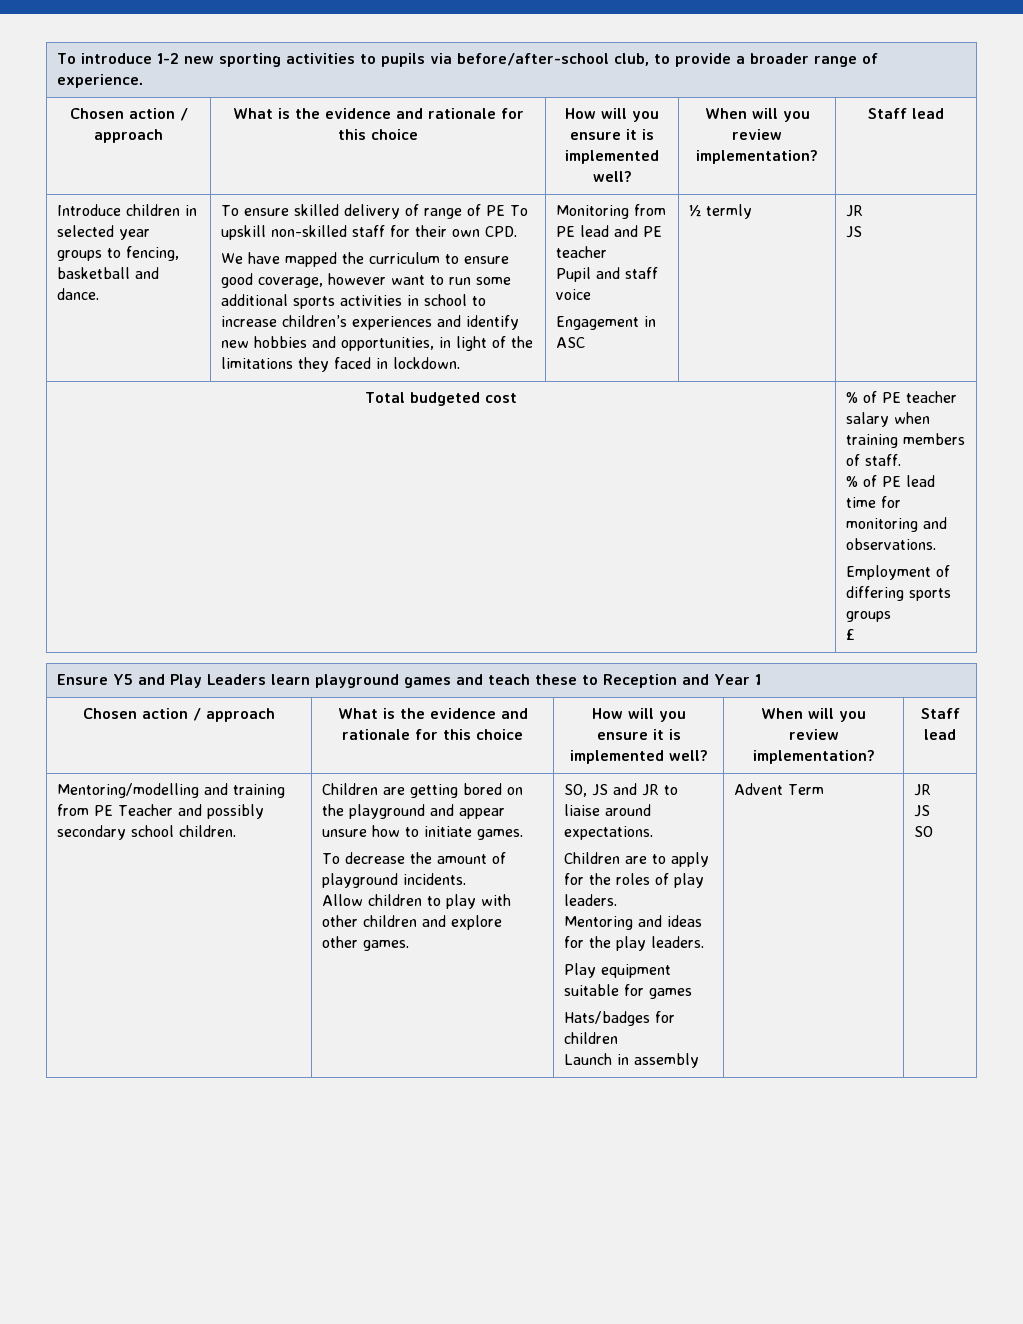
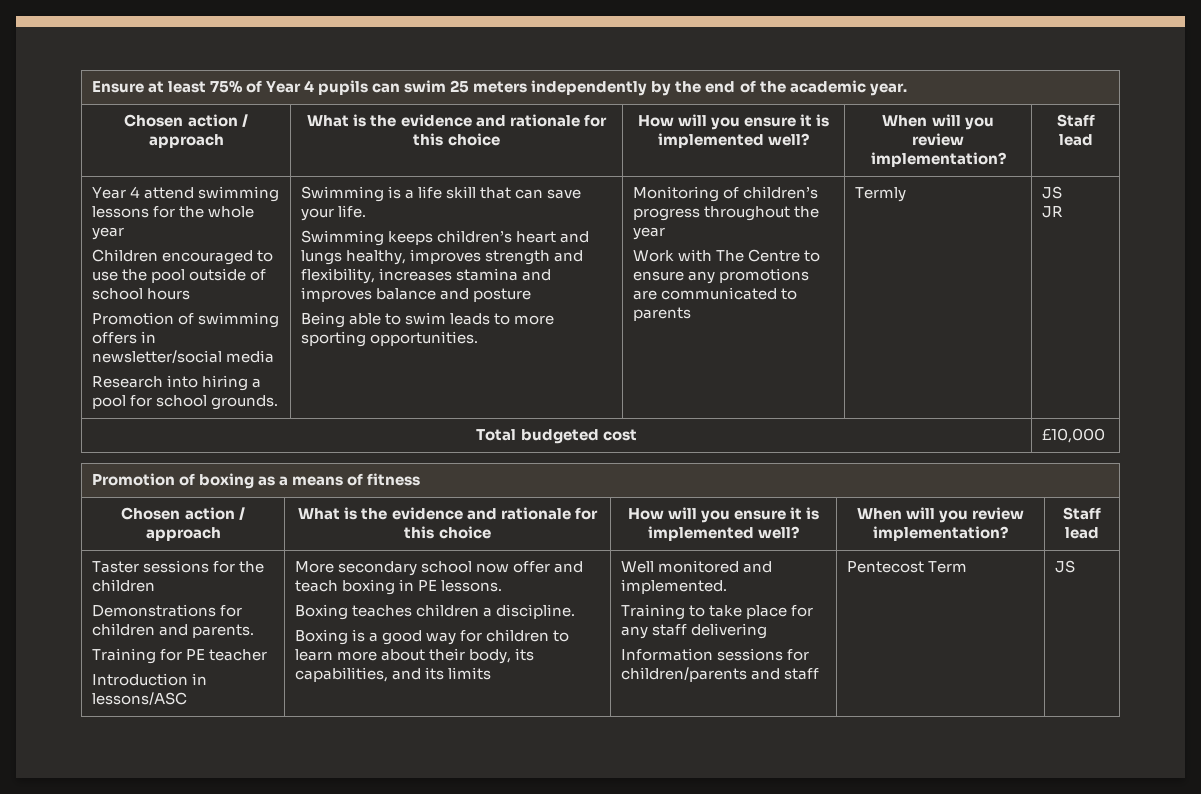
- To introduce 1-2 new sporting activities to pupils via before/after-school club, to provide a broader range of experience.
+ Ensure at least 75% of Year 4 pupils can swim 25 meters independently by the end of the academic year.
- Introduce children in selected year groups to fencing, basketball and dance. | To ensure skilled delivery of range of PE To upskill non-skilled staff for their own CPD.
- We have mapped the curriculum to ensure good coverage, however want to run some additional sports activities in school to increase children’s experiences and identify new hobbies and opportunities, in light of the limitations they faced in lockdown. | Monitoring from PE lead and PE teacher
- Pupil and staff voice
- Engagement in ASC | ½ termly | JR
- JS
+ Year 4 attend swimming lessons for the whole year
+ Children encouraged to use the pool outside of school hours
+ Promotion of swimming offers in newsletter/social media
+ Research into hiring a pool for school grounds. | Swimming is a life skill that can save your life.
+ Swimming keeps children’s heart and lungs healthy, improves strength and flexibility, increases stamina and improves balance and posture
+ Being able to swim leads to more sporting opportunities. | Monitoring of children’s progress throughout the year
+ Work with The Centre to ensure any promotions are communicated to parents | Termly | JS
+ JR
- Total budgeted cost | % of PE teacher salary when training members of staff.
- % of PE lead time for monitoring and observations.
- Employment of differing sports groups
- £
- Ensure Y5 and Play Leaders learn playground games and teach these to Reception and Year 1
+ Total budgeted cost | £10,000
+ Promotion of boxing as a means of fitness
- Mentoring/modelling and training from PE Teacher and possibly secondary school children. | Children are getting bored on the playground and appear unsure how to initiate games.
- To decrease the amount of playground incidents.
- Allow children to play with other children and explore other games. | SO, JS and JR to liaise around expectations.
- Children are to apply for the roles of play leaders.
- Mentoring and ideas for the play leaders.
- Play equipment suitable for games
- Hats/badges for children
- Launch in assembly | Advent Term | JR
- JS
- SO
+ Taster sessions for the children
+ Demonstrations for children and parents.
+ Training for PE teacher
+ Introduction in lessons/ASC | More secondary school now offer and teach boxing in PE lessons.
+ Boxing teaches children a discipline.
+ Boxing is a good way for children to learn more about their body, its capabilities, and its limits | Well monitored and implemented.
+ Training to take place for any staff delivering
+ Information sessions for children/parents and staff | Pentecost Term | JS

